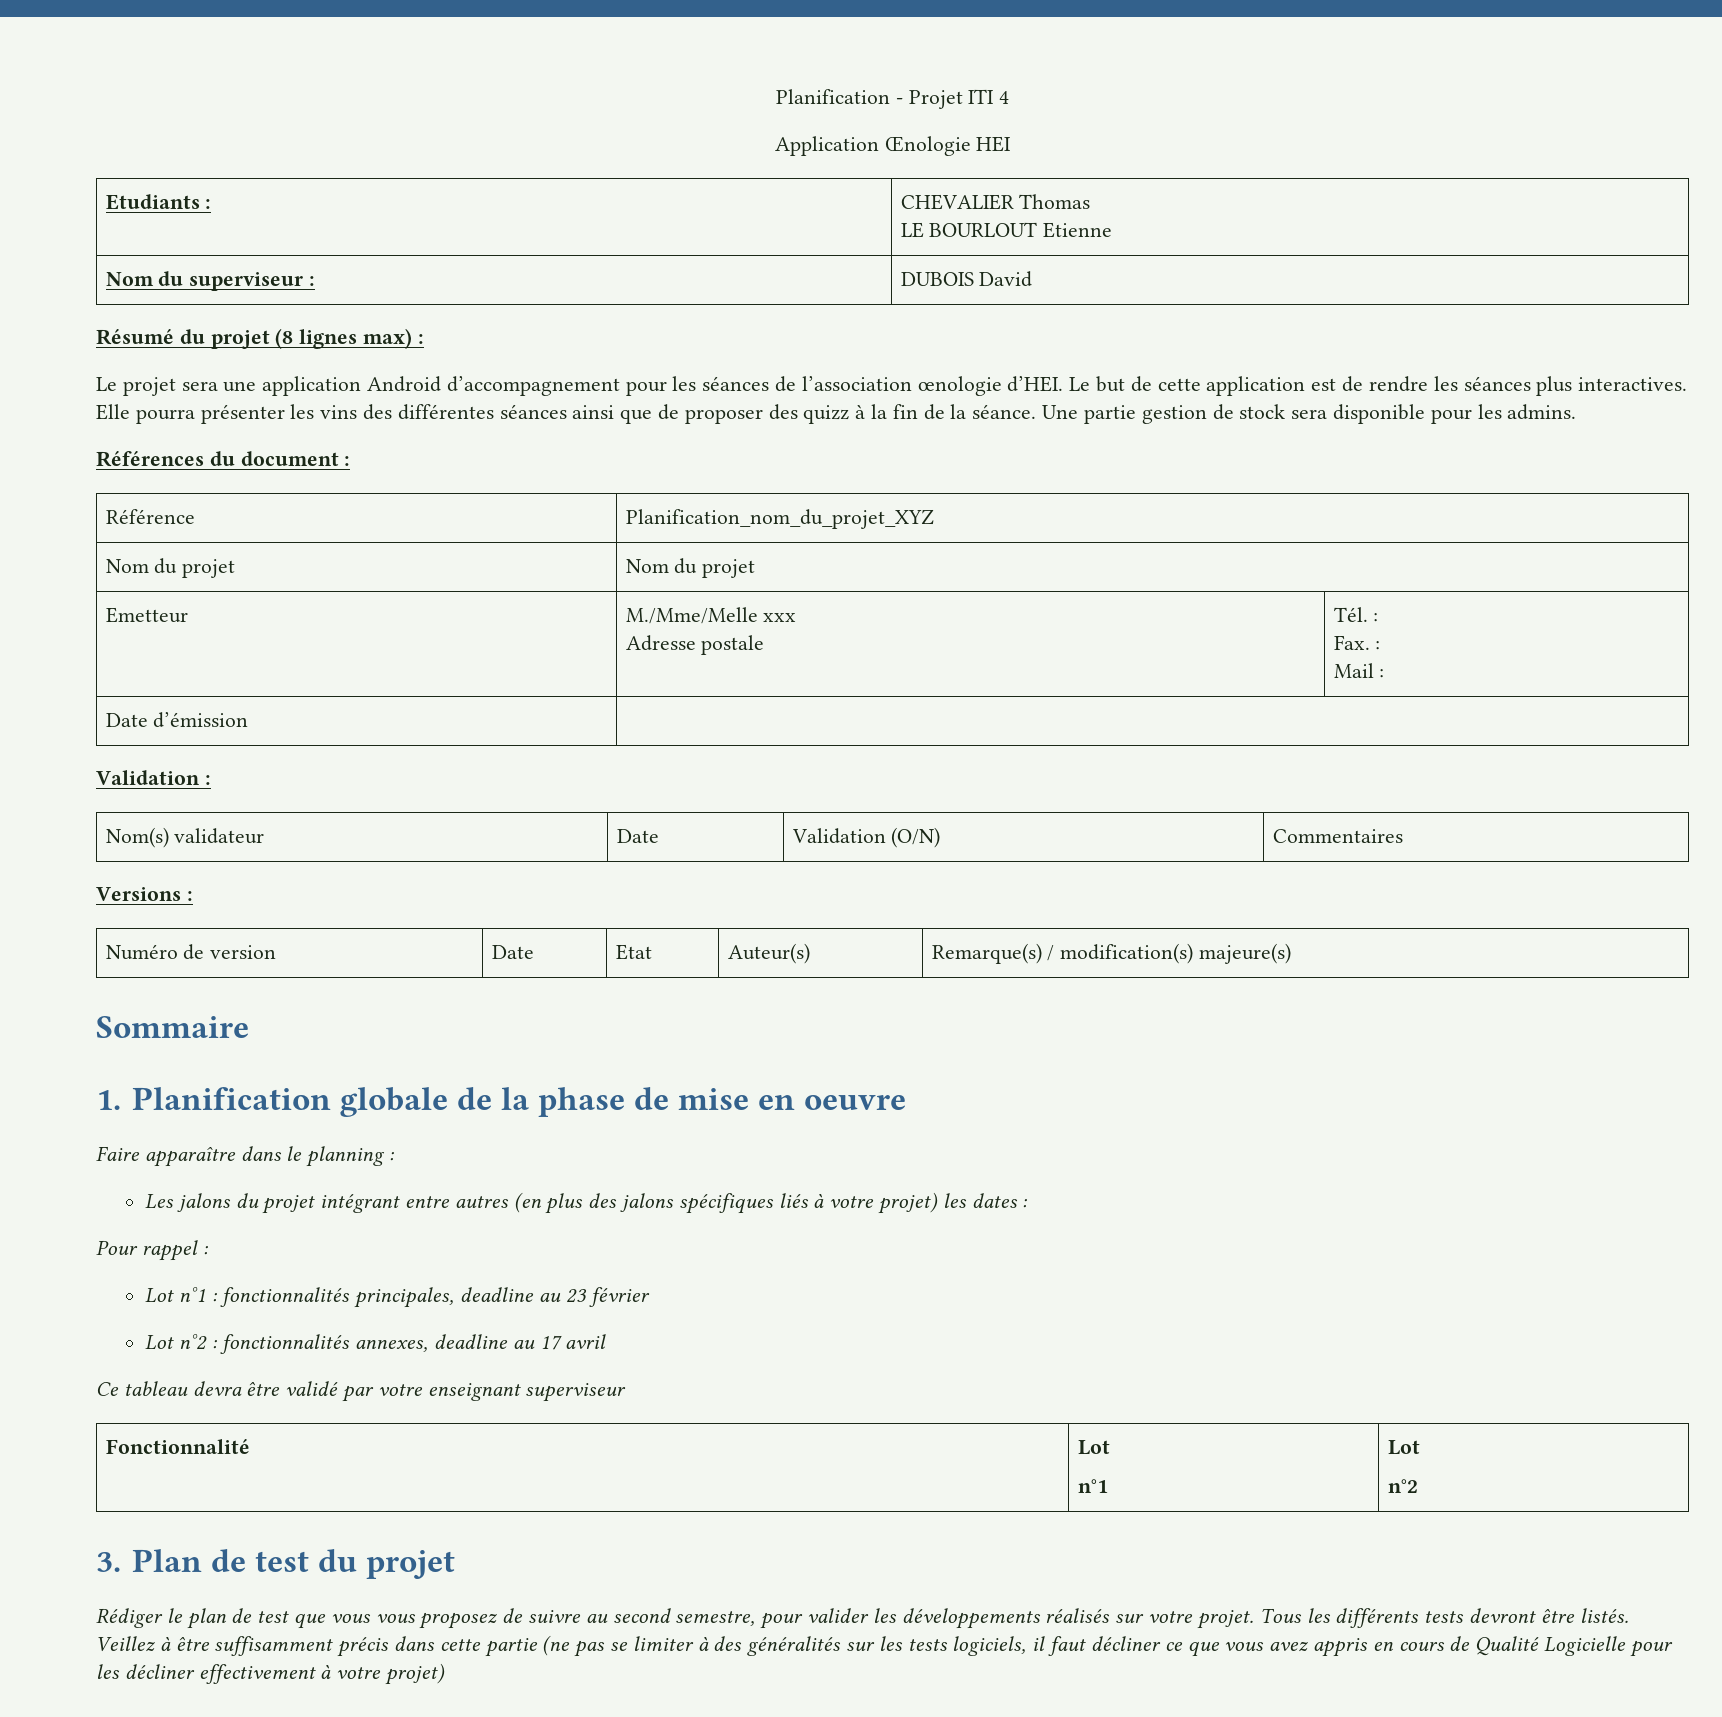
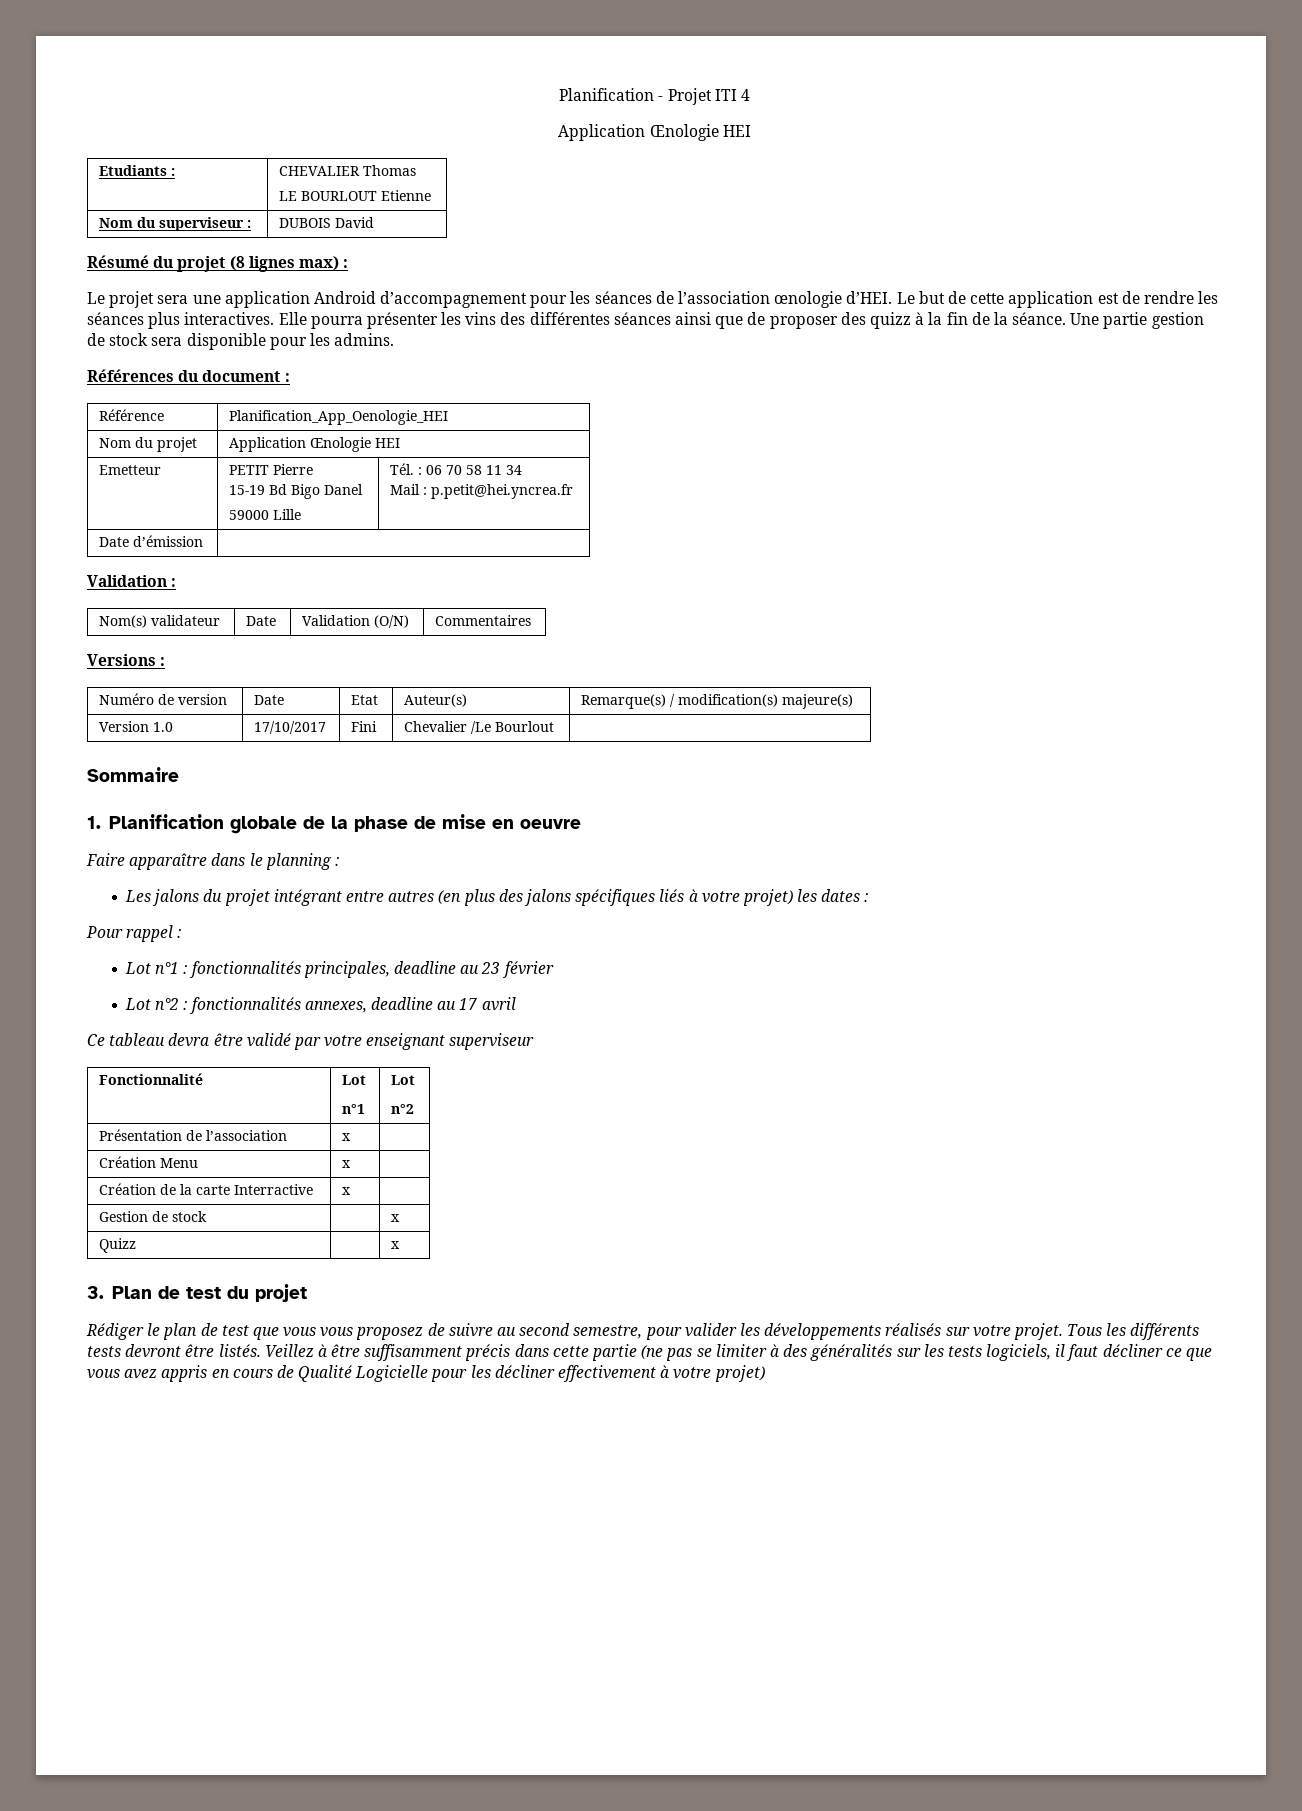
- Référence | Planification_nom_du_projet_XYZ
+ Référence | Planification_App_Oenologie_HEI
- Nom du projet | Nom du projet
- Emetteur | M./Mme/Melle xxx
- Adresse postale | Tél. :
- Fax. :
- Mail :
+ Nom du projet | Application Œnologie HEI
+ Emetteur | PETIT Pierre
+ 15-19 Bd Bigo Danel
+ 59000 Lille | Tél. : 06 70 58 11 34
+ Mail : p.petit@hei.yncrea.fr
+ Version 1.0 | 17/10/2017 | Fini | Chevalier /Le Bourlout |
+ Présentation de l’association | x |
+ Création Menu | x |
+ Création de la carte Interractive | x |
+ Gestion de stock | | x
+ Quizz | | x

